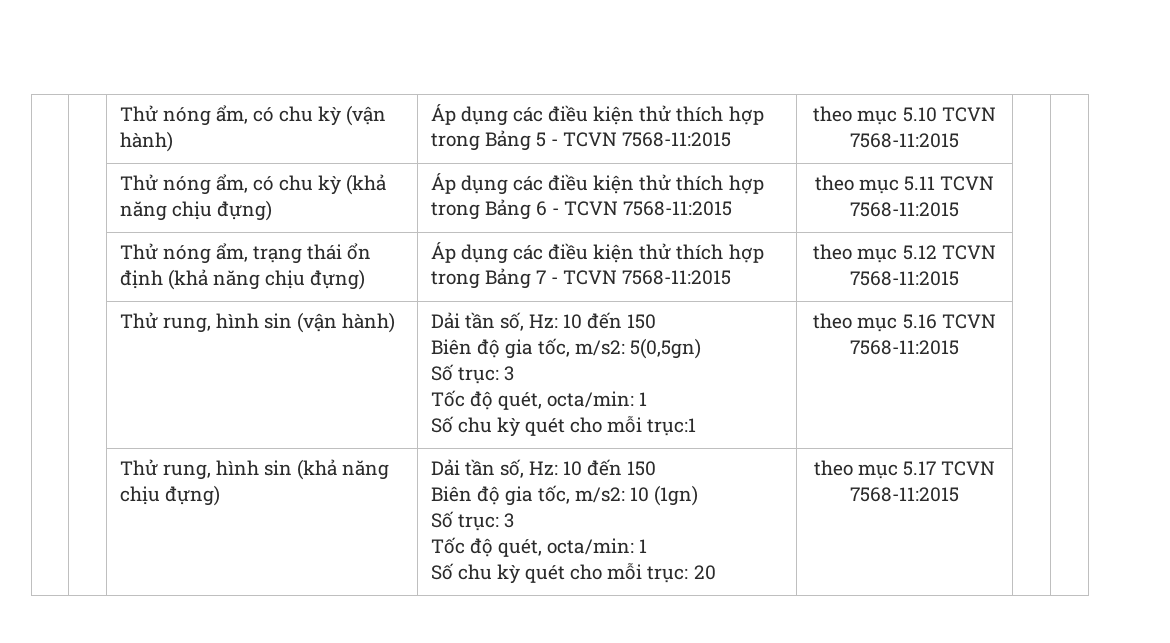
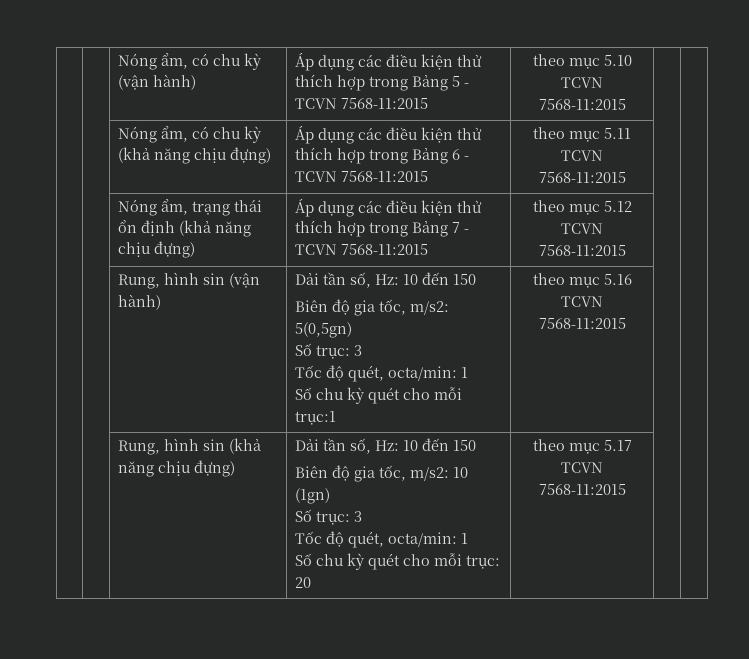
- | | Thử nóng ẩm, có chu kỳ (vận hành) | Áp dụng các điều kiện thử thích hợp trong Bảng 5 - TCVN 7568-11:2015 | theo mục 5.10 TCVN 7568-11:2015 | |
+ | | Nóng ẩm, có chu kỳ (vận hành) | Áp dụng các điều kiện thử thích hợp trong Bảng 5 - TCVN 7568-11:2015 | theo mục 5.10 TCVN 7568-11:2015 | |
- | | Thử nóng ẩm, có chu kỳ (khả năng chịu đựng) | Áp dụng các điều kiện thử thích hợp trong Bảng 6 - TCVN 7568-11:2015 | theo mục 5.11 TCVN 7568-11:2015 | |
+ | | Nóng ẩm, có chu kỳ (khả năng chịu đựng) | Áp dụng các điều kiện thử thích hợp trong Bảng 6 - TCVN 7568-11:2015 | theo mục 5.11 TCVN 7568-11:2015 | |
- | | Thử nóng ẩm, trạng thái ổn định (khả năng chịu đựng) | Áp dụng các điều kiện thử thích hợp trong Bảng 7 - TCVN 7568-11:2015 | theo mục 5.12 TCVN 7568-11:2015 | |
+ | | Nóng ẩm, trạng thái ổn định (khả năng chịu đựng) | Áp dụng các điều kiện thử thích hợp trong Bảng 7 - TCVN 7568-11:2015 | theo mục 5.12 TCVN 7568-11:2015 | |
- | | Thử rung, hình sin (vận hành) | Dải tần số, Hz: 10 đến 150
+ | | Rung, hình sin (vận hành) | Dải tần số, Hz: 10 đến 150
- Thử rung, hình sin (khả năng chịu đựng)
+ Rung, hình sin (khả năng chịu đựng)

